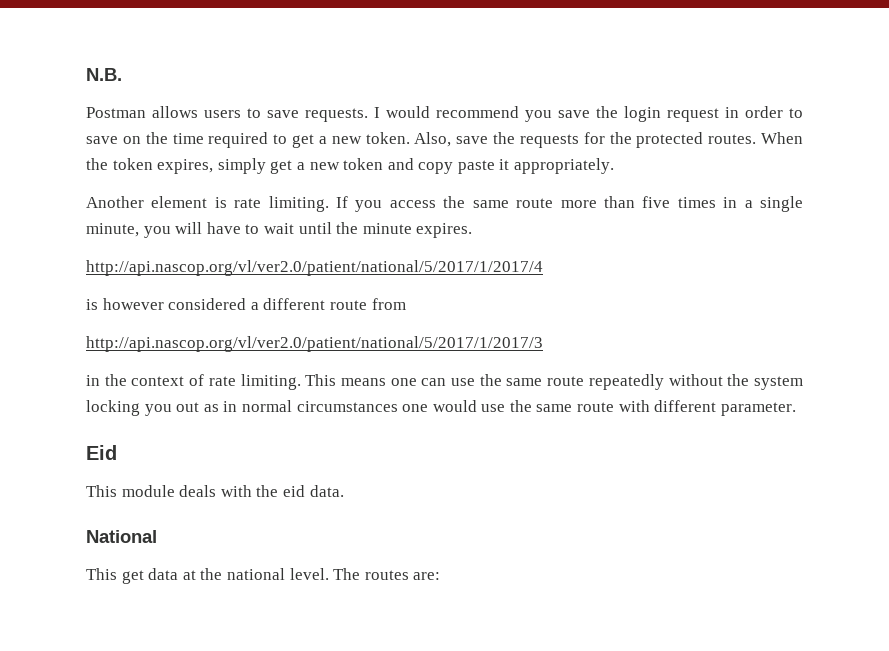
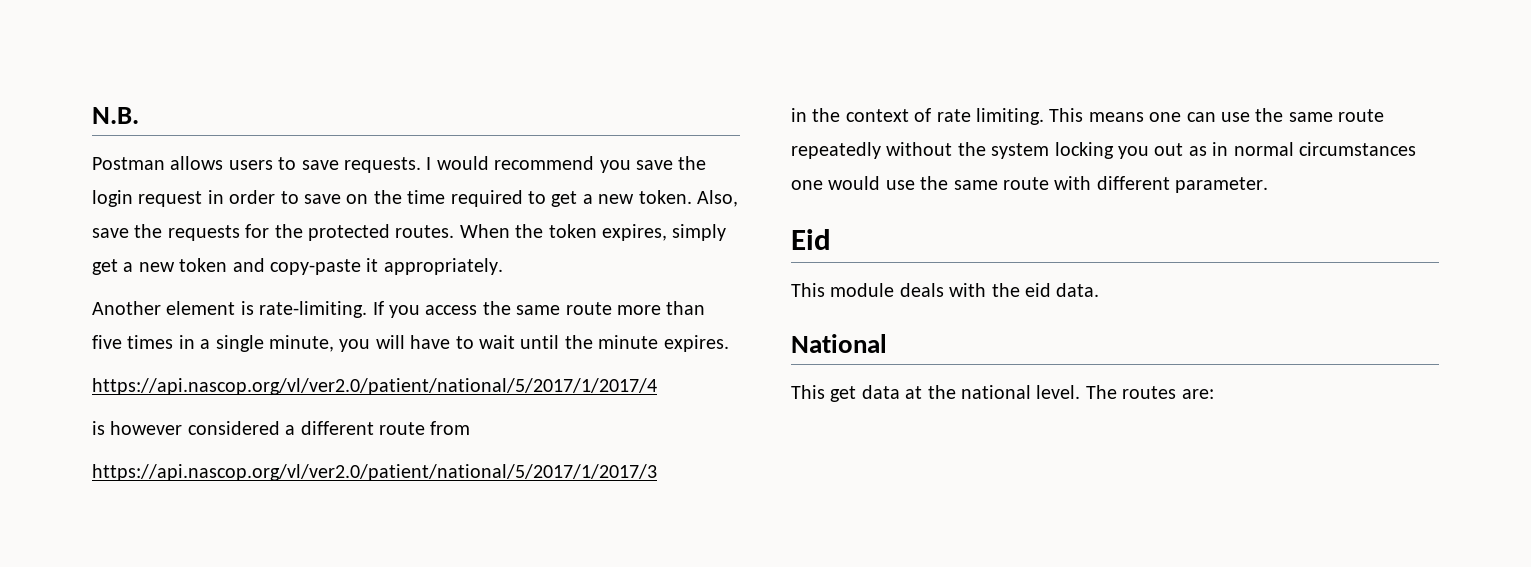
- When the token expires, simply get a new token and copy paste it appropriately.
+ When the token expires, simply get a new token and copy-paste it appropriately.
- Another element is rate limiting.
+ Another element is rate-limiting.
- http://api.nascop.org/vl/ver2.0/patient/national/5/2017/1/2017/4
+ https://api.nascop.org/vl/ver2.0/patient/national/5/2017/1/2017/4
- http://api.nascop.org/vl/ver2.0/patient/national/5/2017/1/2017/3
+ https://api.nascop.org/vl/ver2.0/patient/national/5/2017/1/2017/3

